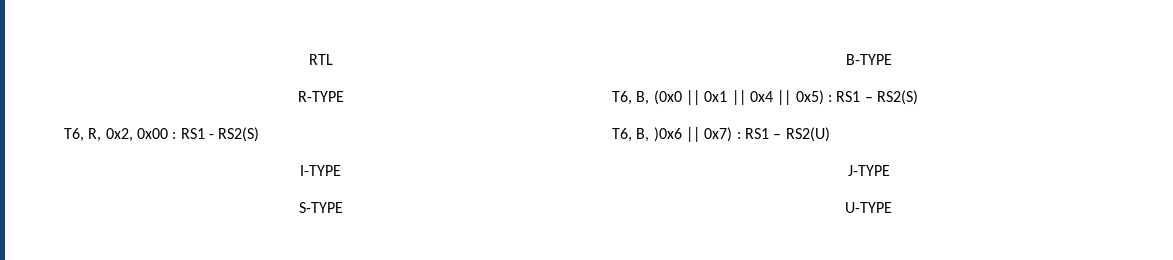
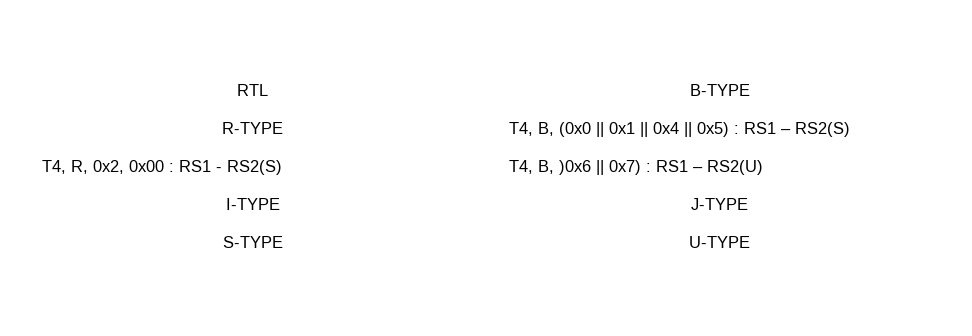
- T6, R, 0x2, 0x00 : RS1 - RS2(S)
+ T4, R, 0x2, 0x00 : RS1 - RS2(S)
- T6, B, (0x0 || 0x1 || 0x4 || 0x5) : RS1 – RS2(S)
+ T4, B, (0x0 || 0x1 || 0x4 || 0x5) : RS1 – RS2(S)
- T6, B, )0x6 || 0x7) : RS1 – RS2(U)
+ T4, B, )0x6 || 0x7) : RS1 – RS2(U)

